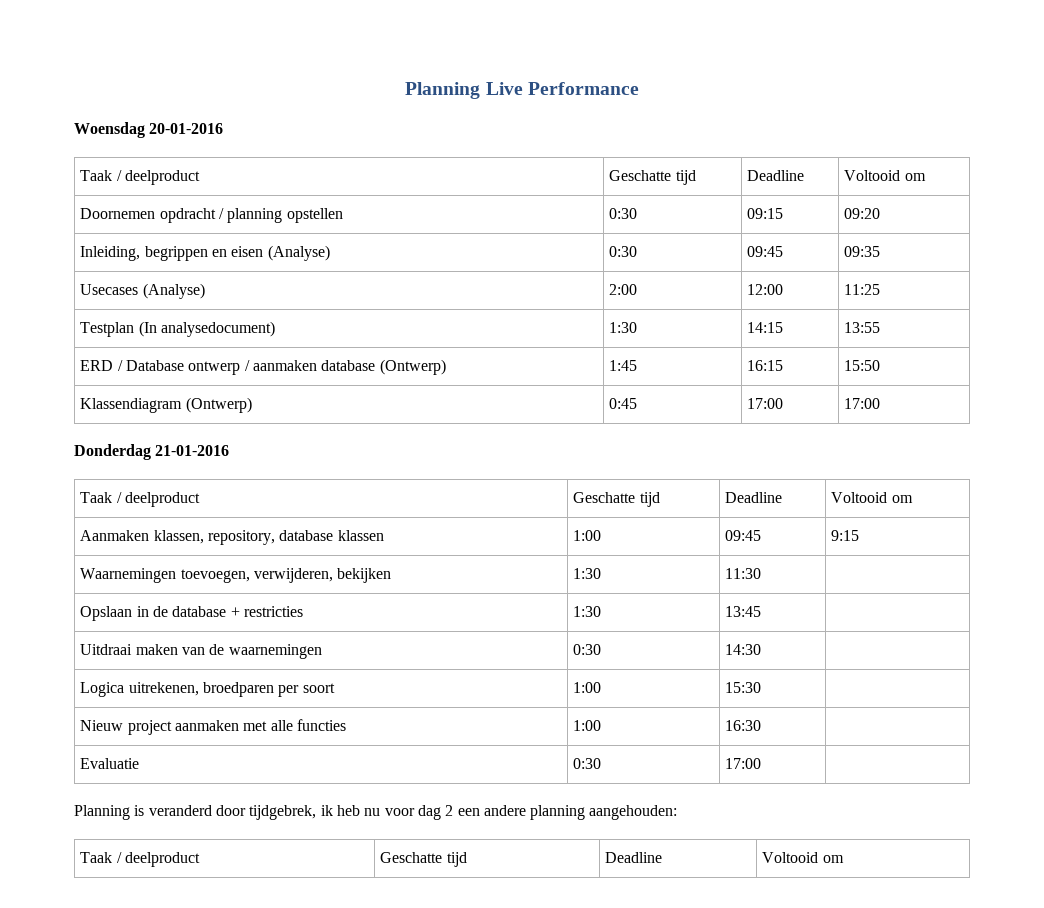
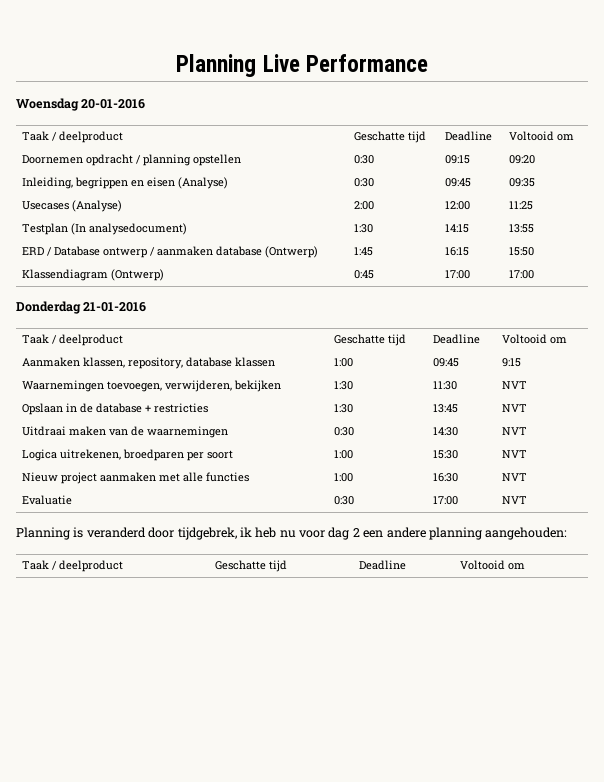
- Waarnemingen toevoegen, verwijderen, bekijken | 1:30 | 11:30 |
+ Waarnemingen toevoegen, verwijderen, bekijken | 1:30 | 11:30 | NVT
- Opslaan in de database + restricties | 1:30 | 13:45 |
+ Opslaan in de database + restricties | 1:30 | 13:45 | NVT
- Uitdraai maken van de waarnemingen | 0:30 | 14:30 |
+ Uitdraai maken van de waarnemingen | 0:30 | 14:30 | NVT
- Logica uitrekenen, broedparen per soort | 1:00 | 15:30 |
+ Logica uitrekenen, broedparen per soort | 1:00 | 15:30 | NVT
- Nieuw project aanmaken met alle functies | 1:00 | 16:30 |
+ Nieuw project aanmaken met alle functies | 1:00 | 16:30 | NVT
- Evaluatie | 0:30 | 17:00 |
+ Evaluatie | 0:30 | 17:00 | NVT

